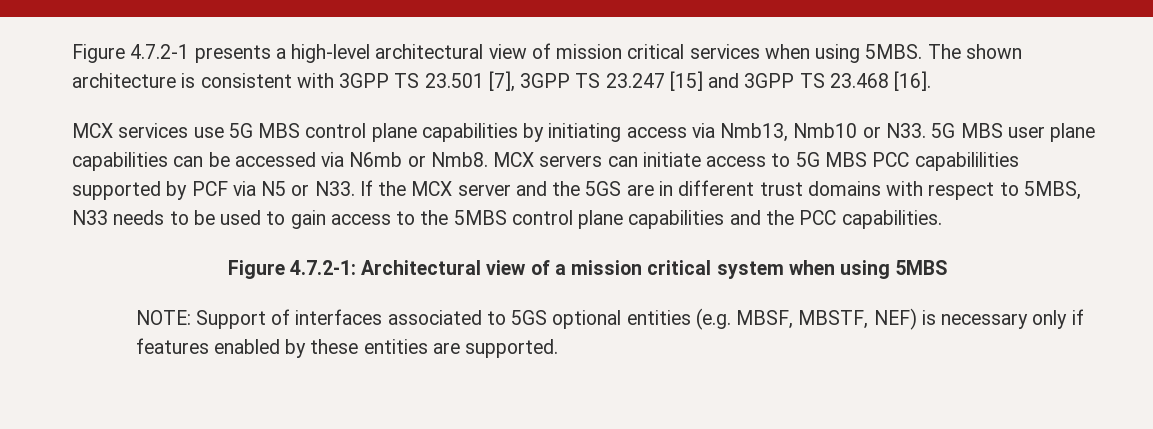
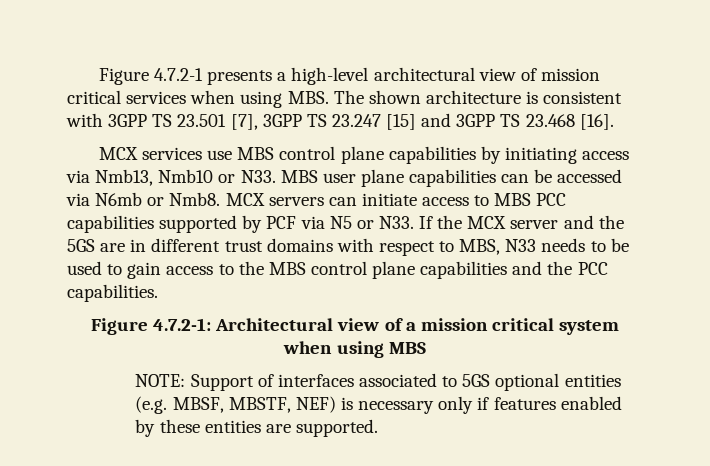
- Figure 4.7.2-1 presents a high-level architectural view of mission critical services when using 5MBS. The shown architecture is consistent with 3GPP TS 23.501 [7], 3GPP TS 23.247 [15] and 3GPP TS 23.468 [16].
+ Figure 4.7.2-1 presents a high-level architectural view of mission critical services when using MBS. The shown architecture is consistent with 3GPP TS 23.501 [7], 3GPP TS 23.247 [15] and 3GPP TS 23.468 [16].
- MCX services use 5G MBS control plane capabilities by initiating access via Nmb13, Nmb10 or N33. 5G MBS user plane capabilities can be accessed via N6mb or Nmb8.
+ MCX services use MBS control plane capabilities by initiating access via Nmb13, Nmb10 or N33. MBS user plane capabilities can be accessed via N6mb or Nmb8.
- MCX servers can initiate access to 5G MBS PCC capabililities supported by PCF via N5 or N33. If the MCX server and the 5GS are in different trust domains with respect to 5MBS, N33 needs to be used to gain access to the 5MBS control plane capabilities and the PCC capabilities.
+ MCX servers can initiate access to MBS PCC capabilities supported by PCF via N5 or N33. If the MCX server and the 5GS are in different trust domains with respect to MBS, N33 needs to be used to gain access to the MBS control plane capabilities and the PCC capabilities.
- Figure 4.7.2-1: Architectural view of a mission critical system when using 5MBS
+ Figure 4.7.2-1: Architectural view of a mission critical system when using MBS

